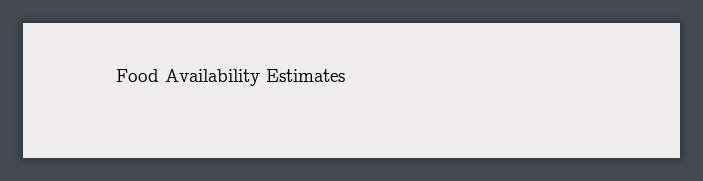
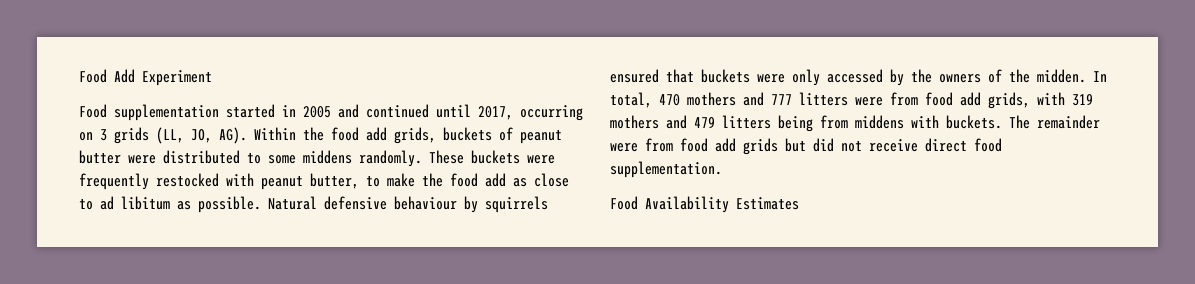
+ Food Add Experiment
+ Food supplementation started in 2005 and continued until 2017, occurring on 3 grids (LL, JO, AG). Within the food add grids, buckets of peanut butter were distributed to some middens randomly. These buckets were frequently restocked with peanut butter, to make the food add as close to ad libitum as possible. Natural defensive behaviour by squirrels ensured that buckets were only accessed by the owners of the midden. In total, 470 mothers and 777 litters were from food add grids, with 319 mothers and 479 litters being from middens with buckets. The remainder were from food add grids but did not receive direct food supplementation.

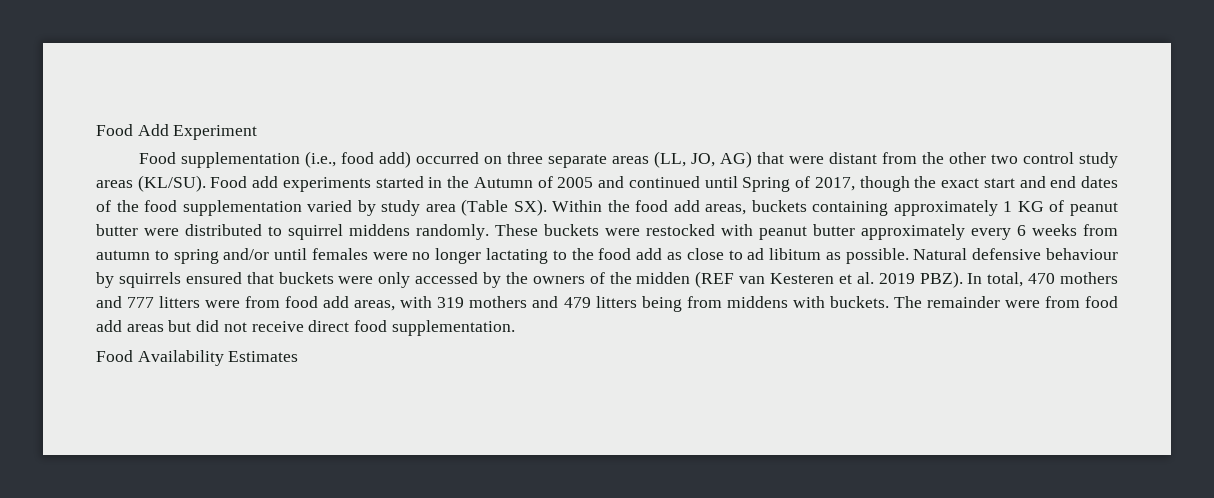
- Food supplementation started in 2005 and continued until 2017, occurring on 3 grids (LL, JO, AG). Within the food add grids, buckets of peanut butter were distributed to some middens randomly.
+ Food supplementation (i.e., food add) occurred on three separate areas (LL, JO, AG) that were distant from the other two control study areas (KL/SU). Food add experiments started in the Autumn of 2005 and continued until Spring of 2017, though the exact start and end dates of the food supplementation varied by study area (Table SX). Within the food add areas, buckets containing approximately 1 KG of peanut butter were distributed to squirrel middens randomly.
- These buckets were frequently restocked with peanut butter, to make the food add as close to ad libitum as possible.
+ These buckets were restocked with peanut butter approximately every 6 weeks from autumn to spring and/or until females were no longer lactating to the food add as close to ad libitum as possible.
- Natural defensive behaviour by squirrels ensured that buckets were only accessed by the owners of the midden.
+ Natural defensive behaviour by squirrels ensured that buckets were only accessed by the owners of the midden (REF van Kesteren et al. 2019 PBZ).
- In total, 470 mothers and 777 litters were from food add grids, with 319 mothers and 479 litters being from middens with buckets.
+ In total, 470 mothers and 777 litters were from food add areas, with 319 mothers and 479 litters being from middens with buckets.
- The remainder were from food add grids but did not receive direct food supplementation.
+ The remainder were from food add areas but did not receive direct food supplementation.

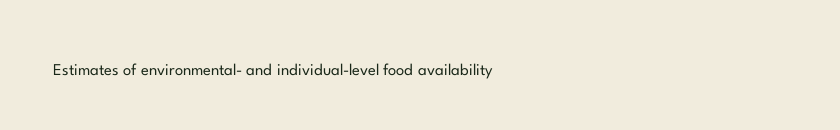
- Food Add Experiment
- Food supplementation (i.e., food add) occurred on three separate areas (LL, JO, AG) that were distant from the other two control study areas (KL/SU). Food add experiments started in the Autumn of 2005 and continued until Spring of 2017, though the exact start and end dates of the food supplementation varied by study area (Table SX). Within the food add areas, buckets containing approximately 1 KG of peanut butter were distributed to squirrel middens randomly. These buckets were restocked with peanut butter approximately every 6 weeks from autumn to spring and/or until females were no longer lactating to the food add as close to ad libitum as possible. Natural defensive behaviour by squirrels ensured that buckets were only accessed by the owners of the midden (REF van Kesteren et al. 2019 PBZ). In total, 470 mothers and 777 litters were from food add areas, with 319 mothers and 479 litters being from middens with buckets. The remainder were from food add areas but did not receive direct food supplementation.
- Food Availability Estimates
+ Estimates of environmental- and individual-level food availability

